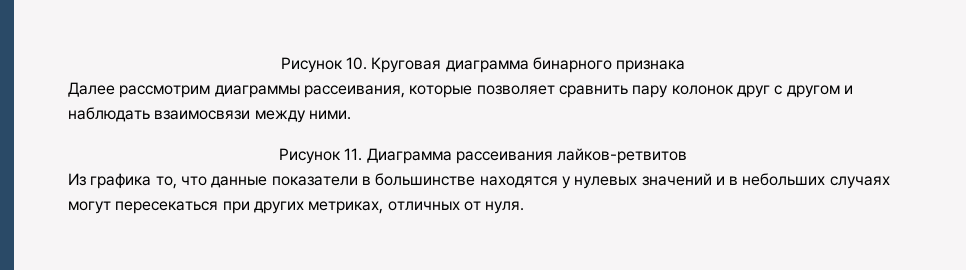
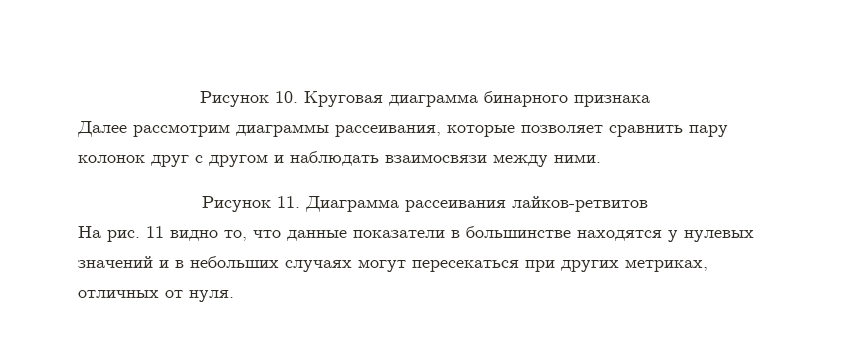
- Из графика то, что данные показатели в большинстве находятся у нулевых значений и в небольших случаях могут пересекаться при других метриках, отличных от нуля.
+ На рис. 11 видно то, что данные показатели в большинстве находятся у нулевых значений и в небольших случаях могут пересекаться при других метриках, отличных от нуля.

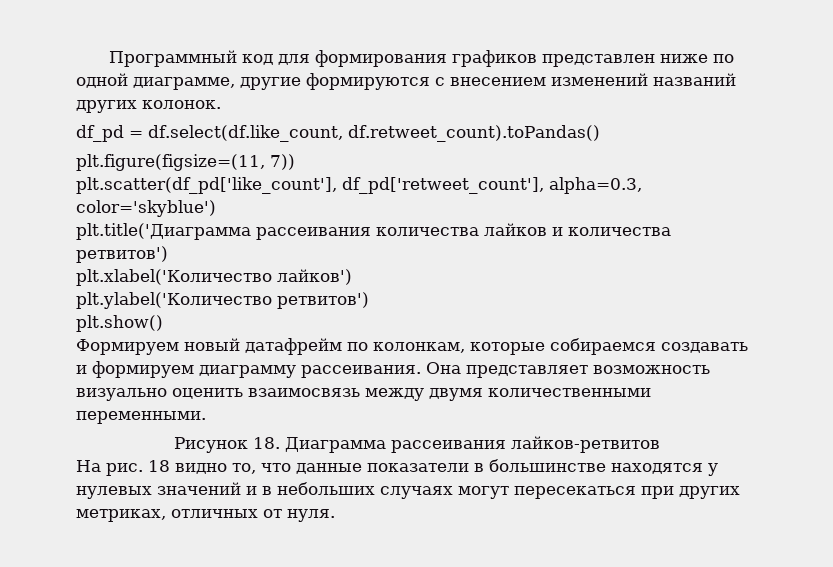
- Рисунок 10. Круговая диаграмма бинарного признака
- Далее рассмотрим диаграммы рассеивания, которые позволяет сравнить пару колонок друг с другом и наблюдать взаимосвязи между ними.
- Рисунок 11. Диаграмма рассеивания лайков-ретвитов
+ Программный код для формирования графиков представлен ниже по одной диаграмме, другие формируются с внесением изменений названий других колонок.
+ df_pd = df.select(df.like_count, df.retweet_count).toPandas()
+ plt.figure(figsize=(11, 7))
+ plt.scatter(df_pd['like_count'], df_pd['retweet_count'], alpha=0.3, color='skyblue')
+ plt.title('Диаграмма рассеивания количества лайков и количества ретвитов')
+ plt.xlabel('Количество лайков')
+ plt.ylabel('Количество ретвитов')
+ plt.show()
+ Формируем новый датафрейм по колонкам, которые собираемся создавать и формируем диаграмму рассеивания. Она представляет возможность визуально оценить взаимосвязь между двумя количественными переменными.
+ Рисунок 18. Диаграмма рассеивания лайков-ретвитов
- 11 видно то, что данные показатели в большинстве находятся у нулевых значений и в небольших случаях могут пересекаться при других метриках, отличных от нуля.
+ 18 видно то, что данные показатели в большинстве находятся у нулевых значений и в небольших случаях могут пересекаться при других метриках, отличных от нуля.

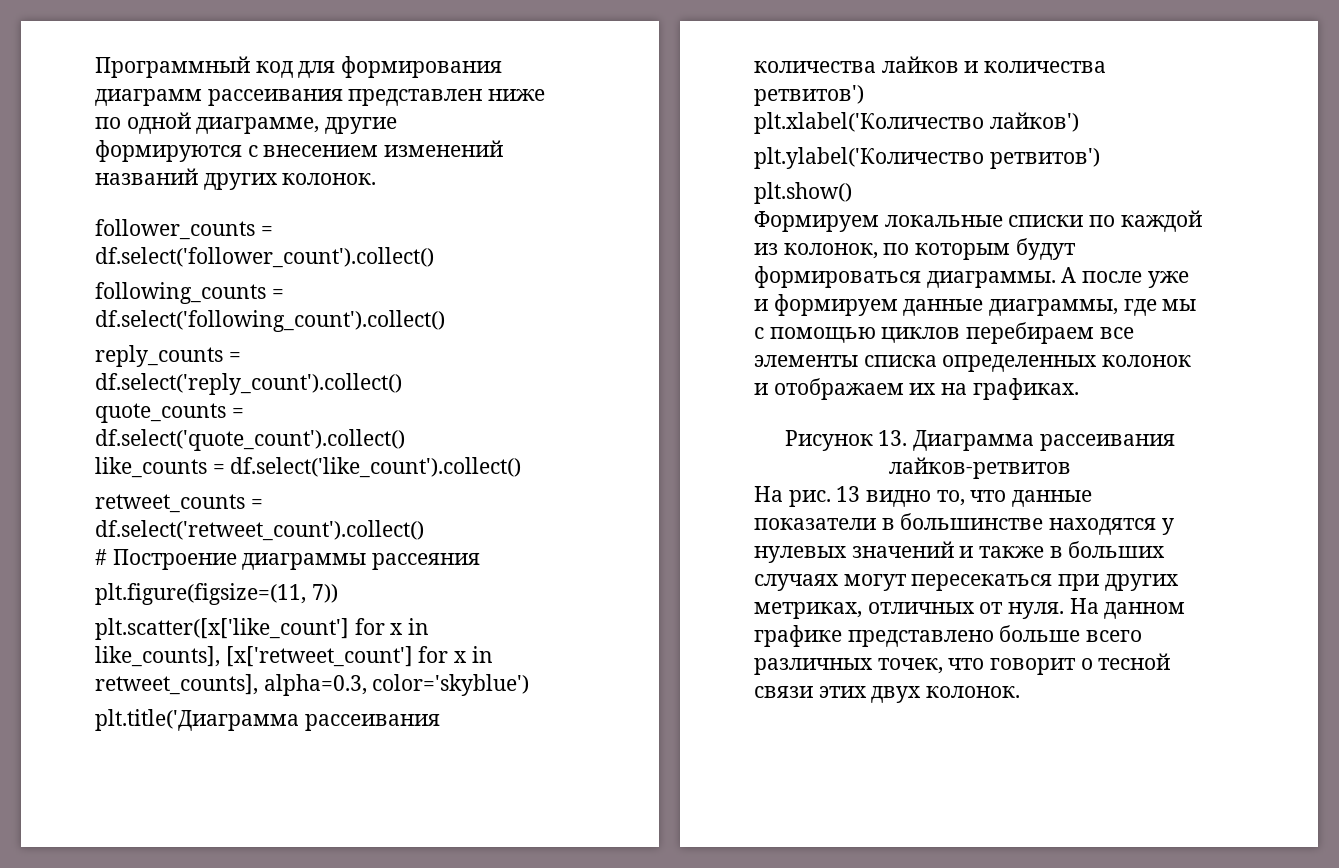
- Программный код для формирования графиков представлен ниже по одной диаграмме, другие формируются с внесением изменений названий других колонок.
+ Программный код для формирования диаграмм рассеивания представлен ниже по одной диаграмме, другие формируются с внесением изменений названий других колонок.
- df_pd = df.select(df.like_count, df.retweet_count).toPandas()
+ follower_counts = df.select('follower_count').collect()
+ following_counts = df.select('following_count').collect()
+ reply_counts = df.select('reply_count').collect()
+ quote_counts = df.select('quote_count').collect()
+ like_counts = df.select('like_count').collect()
+ retweet_counts = df.select('retweet_count').collect()
+ # Построение диаграммы рассеяния
  plt.figure(figsize=(11, 7))
- plt.scatter(df_pd['like_count'], df_pd['retweet_count'], alpha=0.3, color='skyblue')
+ plt.scatter([x['like_count'] for x in like_counts], [x['retweet_count'] for x in retweet_counts], alpha=0.3, color='skyblue')
- Формируем новый датафрейм по колонкам, которые собираемся создавать и формируем диаграмму рассеивания. Она представляет возможность визуально оценить взаимосвязь между двумя количественными переменными.
+ Формируем локальные списки по каждой из колонок, по которым будут формироваться диаграммы. А после уже и формируем данные диаграммы, где мы с помощью циклов перебираем все элементы списка определенных колонок и отображаем их на графиках.
- Рисунок 18. Диаграмма рассеивания лайков-ретвитов
+ Рисунок 13. Диаграмма рассеивания лайков-ретвитов
- 18 видно то, что данные показатели в большинстве находятся у нулевых значений и в небольших случаях могут пересекаться при других метриках, отличных от нуля.
+ 13 видно то, что данные показатели в большинстве находятся у нулевых значений и также в больших случаях могут пересекаться при других метриках, отличных от нуля.
+ На данном графике представлено больше всего различных точек, что говорит о тесной связи этих двух колонок.

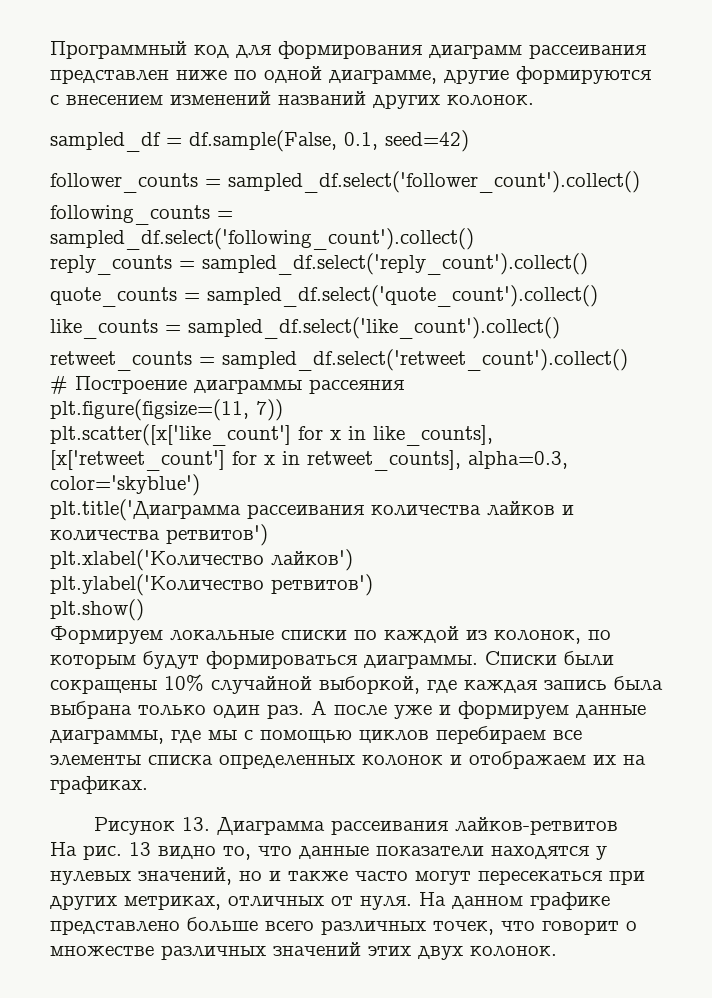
+ sampled_df = df.sample(False, 0.1, seed=42)
- follower_counts = df.select('follower_count').collect()
+ follower_counts = sampled_df.select('follower_count').collect()
- following_counts = df.select('following_count').collect()
+ following_counts = sampled_df.select('following_count').collect()
- reply_counts = df.select('reply_count').collect()
+ reply_counts = sampled_df.select('reply_count').collect()
- quote_counts = df.select('quote_count').collect()
+ quote_counts = sampled_df.select('quote_count').collect()
- like_counts = df.select('like_count').collect()
+ like_counts = sampled_df.select('like_count').collect()
- retweet_counts = df.select('retweet_count').collect()
+ retweet_counts = sampled_df.select('retweet_count').collect()
+ Списки были сокращены 10% случайной выборкой, где каждая запись была выбрана только один раз.
- 13 видно то, что данные показатели в большинстве находятся у нулевых значений и также в больших случаях могут пересекаться при других метриках, отличных от нуля.
+ 13 видно то, что данные показатели находятся у нулевых значений, но и также часто могут пересекаться при других метриках, отличных от нуля.
- На данном графике представлено больше всего различных точек, что говорит о тесной связи этих двух колонок.
+ На данном графике представлено больше всего различных точек, что говорит о множестве различных значений этих двух колонок.

